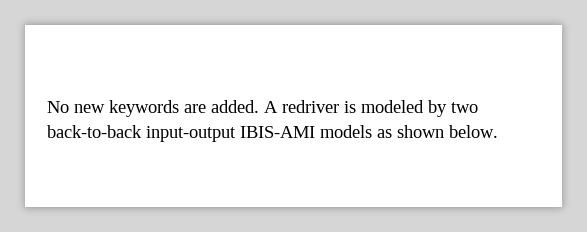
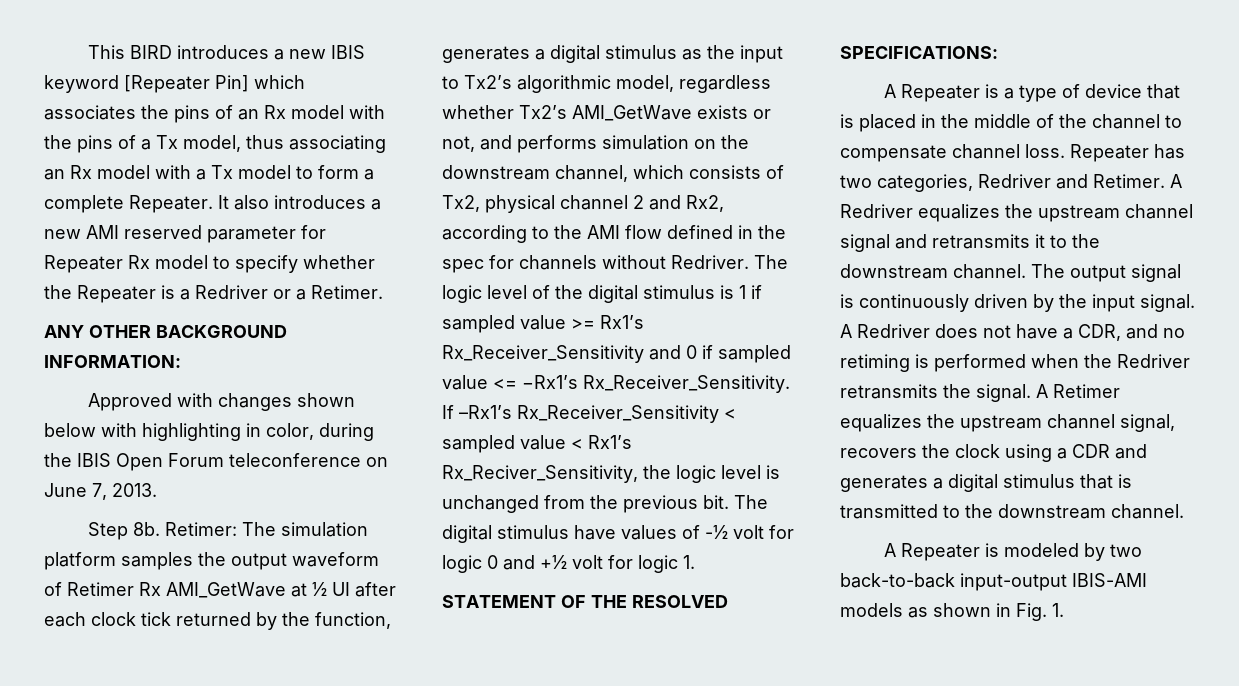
- No new keywords are added. A redriver is modeled by two back-to-back input-output IBIS-AMI models as shown below.
+ This BIRD introduces a new IBIS keyword [Repeater Pin] which associates the pins of an Rx model with the pins of a Tx model, thus associating an Rx model with a Tx model to form a complete Repeater. It also introduces a new AMI reserved parameter for Repeater Rx model to specify whether the Repeater is a Redriver or a Retimer.
+ ANY OTHER BACKGROUND INFORMATION:
+ Approved with changes shown below with highlighting in color, during the IBIS Open Forum teleconference on June 7, 2013.
+ Step 8b. Retimer: The simulation platform samples the output waveform of Retimer Rx AMI_GetWave at ½ UI after each clock tick returned by the function, generates a digital stimulus as the input to Tx2’s algorithmic model, regardless whether Tx2’s AMI_GetWave exists or not, and performs simulation on the downstream channel, which consists of Tx2, physical channel 2 and Rx2, according to the AMI flow defined in the spec for channels without Redriver. The logic level of the digital stimulus is 1 if sampled value >= Rx1’s Rx_Receiver_Sensitivity and 0 if sampled value <= −Rx1’s Rx_Receiver_Sensitivity. If –Rx1’s Rx_Receiver_Sensitivity < sampled value < Rx1’s Rx_Reciver_Sensitivity, the logic level is unchanged from the previous bit. The digital stimulus have values of -½ volt for logic 0 and +½ volt for logic 1.
+ STATEMENT OF THE RESOLVED SPECIFICATIONS:
+ A Repeater is a type of device that is placed in the middle of the channel to compensate channel loss. Repeater has two categories, Redriver and Retimer. A Redriver equalizes the upstream channel signal and retransmits it to the downstream channel. The output signal is continuously driven by the input signal. A Redriver does not have a CDR, and no retiming is performed when the Redriver retransmits the signal. A Retimer equalizes the upstream channel signal, recovers the clock using a CDR and generates a digital stimulus that is transmitted to the downstream channel.
+ A Repeater is modeled by two back-to-back input-output IBIS-AMI models as shown in Fig. 1.

